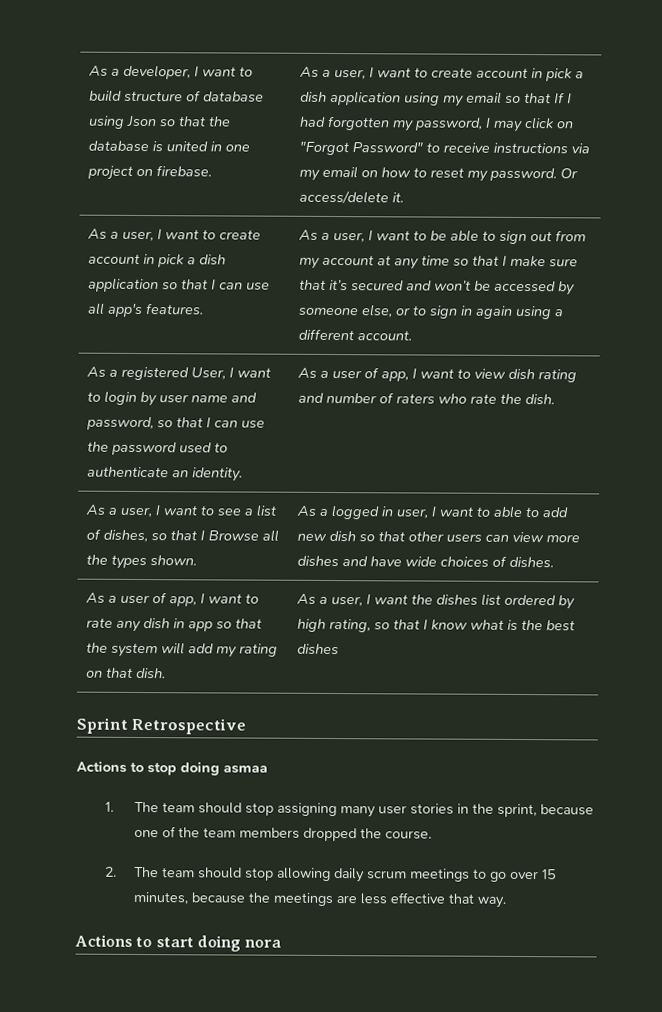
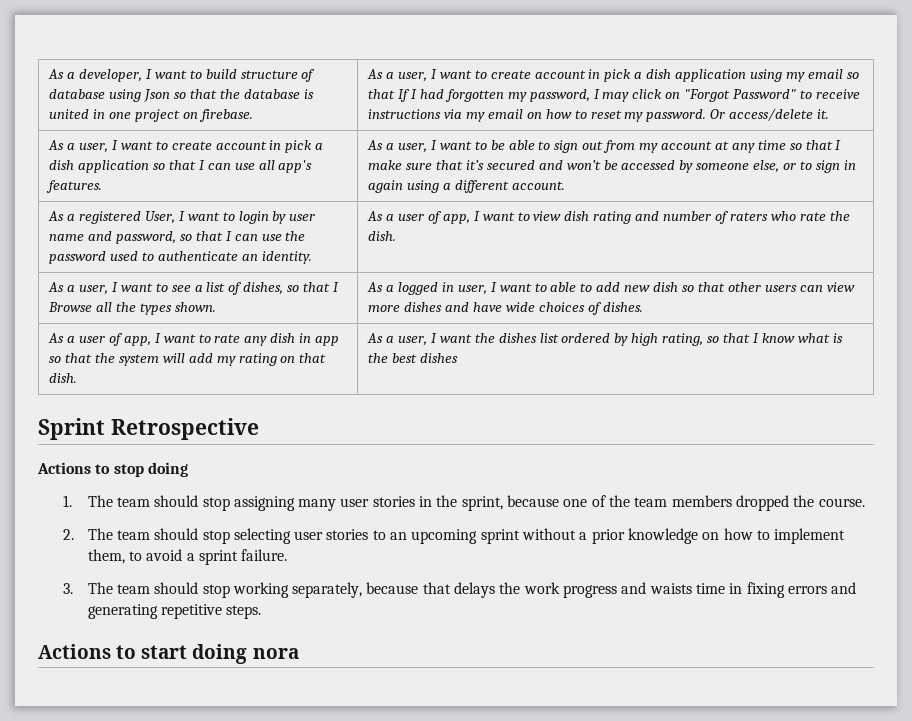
- Actions to stop doing asmaa
+ Actions to stop doing
- 2. The team should stop allowing daily scrum meetings to go over 15 minutes, because the meetings are less effective that way.
+ 2. The team should stop selecting user stories to an upcoming sprint without a prior knowledge on how to implement them, to avoid a sprint failure.
+ 3. The team should stop working separately, because that delays the work progress and waists time in fixing errors and generating repetitive steps.

